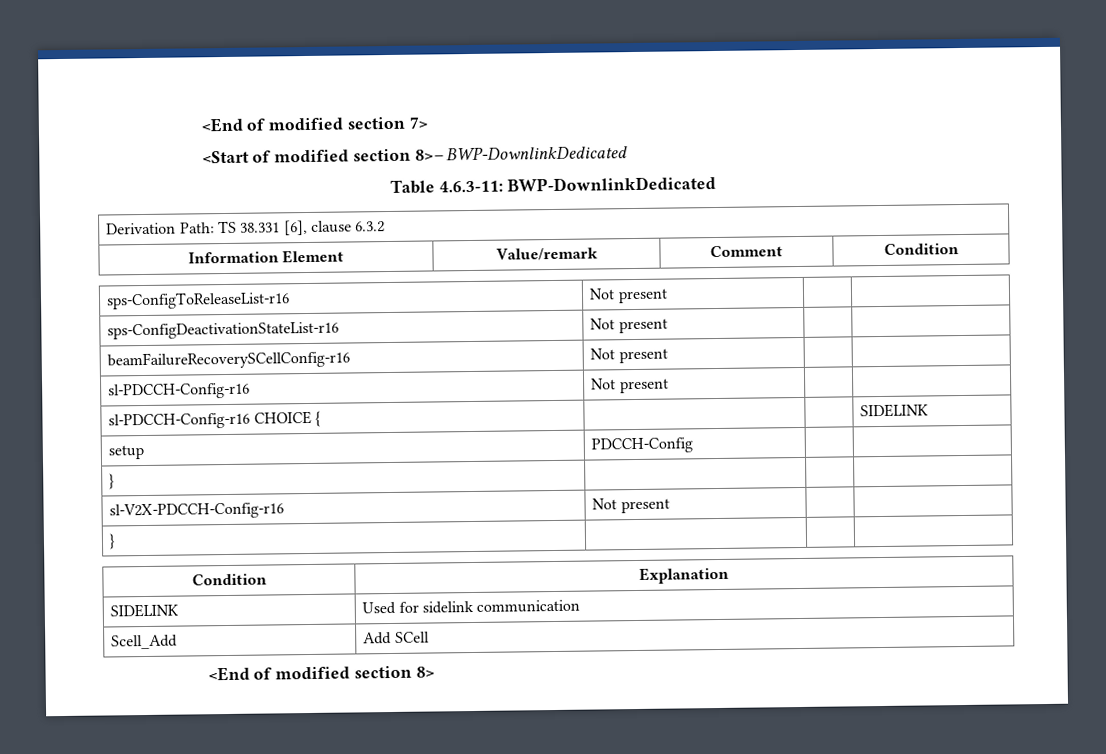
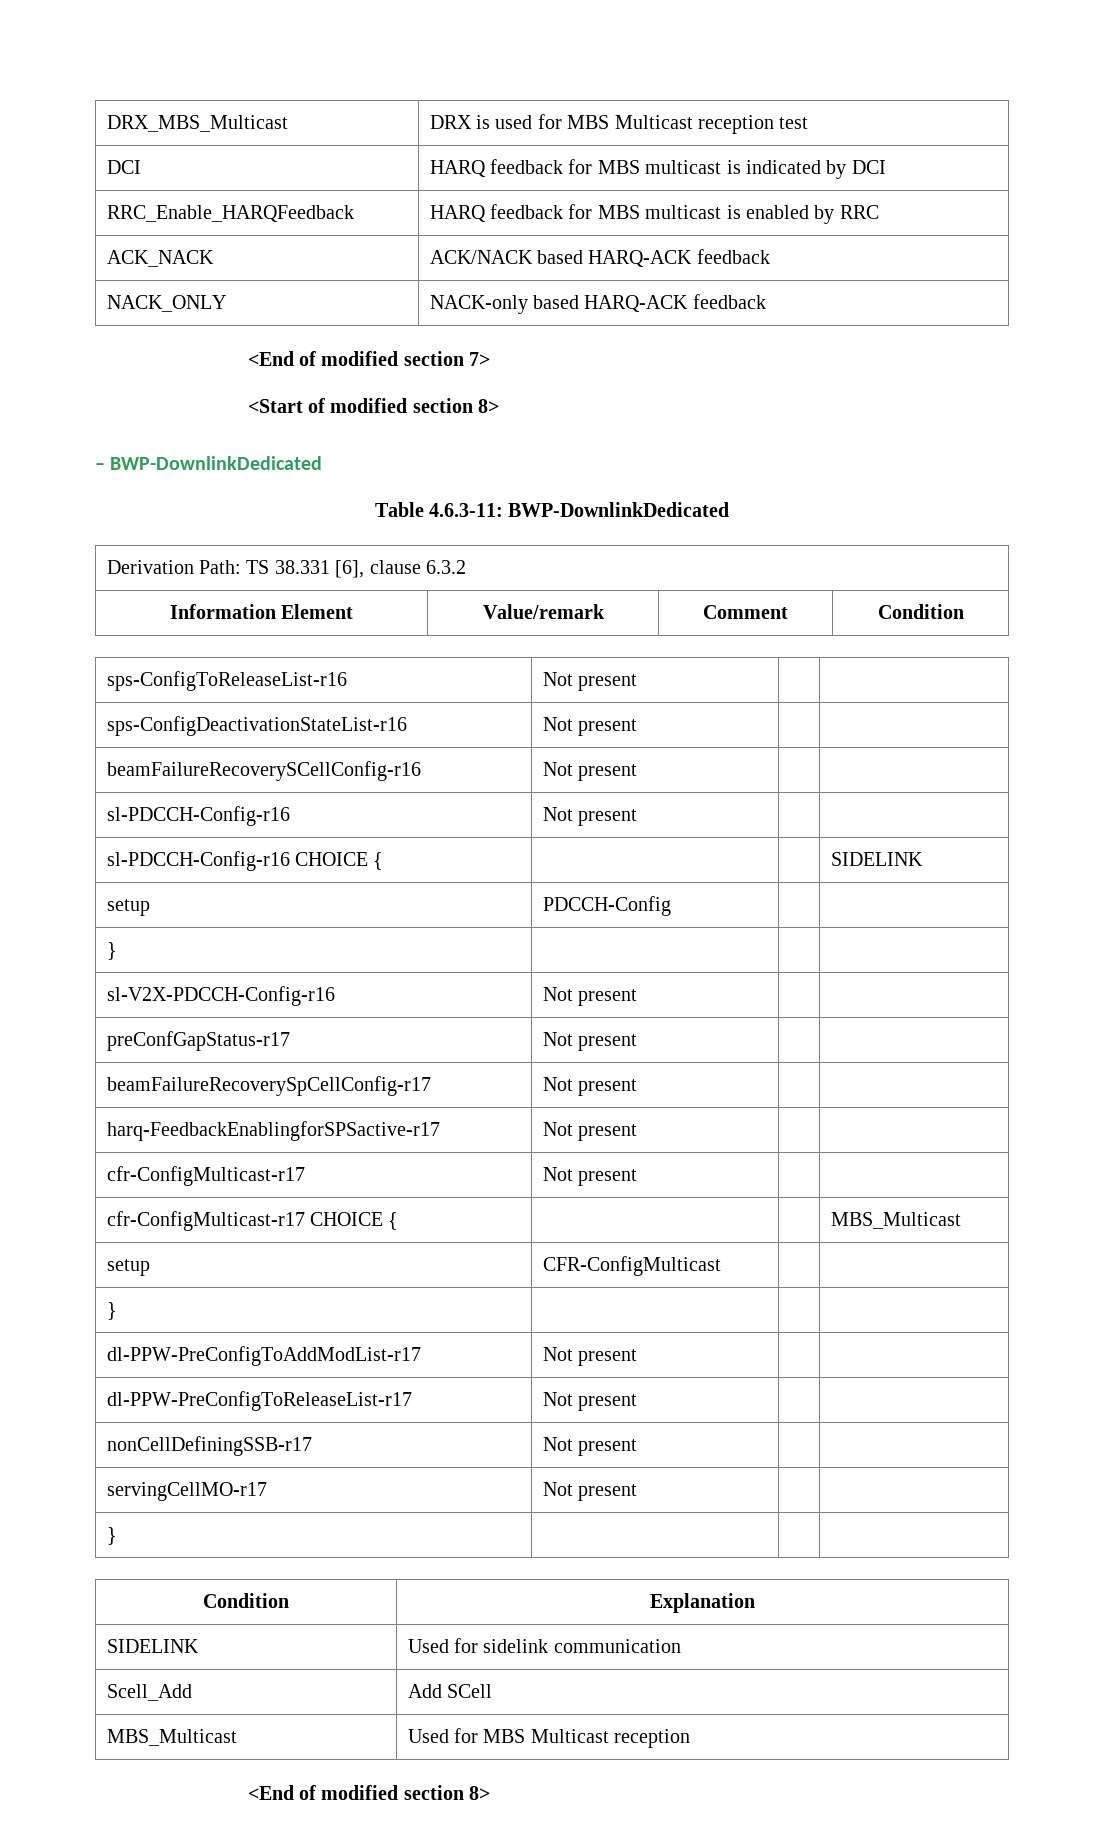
+ DRX_MBS_Multicast | DRX is used for MBS Multicast reception test
+ DCI | HARQ feedback for MBS multicast is indicated by DCI
+ RRC_Enable_HARQFeedback | HARQ feedback for MBS multicast is enabled by RRC
+ ACK_NACK | ACK/NACK based HARQ-ACK feedback
+ NACK_ONLY | NACK-only based HARQ-ACK feedback
- <Start of modified section 8>– BWP-DownlinkDedicated
+ <Start of modified section 8>
+ – BWP-DownlinkDedicated
+ preConfGapStatus-r17 | Not present | |
+ beamFailureRecoverySpCellConfig-r17 | Not present | |
+ harq-FeedbackEnablingforSPSactive-r17 | Not present | |
+ cfr-ConfigMulticast-r17 | Not present | |
+ cfr-ConfigMulticast-r17 CHOICE { | | | MBS_Multicast
+ setup | CFR-ConfigMulticast | |
+ } | | |
+ dl-PPW-PreConfigToAddModList-r17 | Not present | |
+ dl-PPW-PreConfigToReleaseList-r17 | Not present | |
+ nonCellDefiningSSB-r17 | Not present | |
+ servingCellMO-r17 | Not present | |
+ MBS_Multicast | Used for MBS Multicast reception

